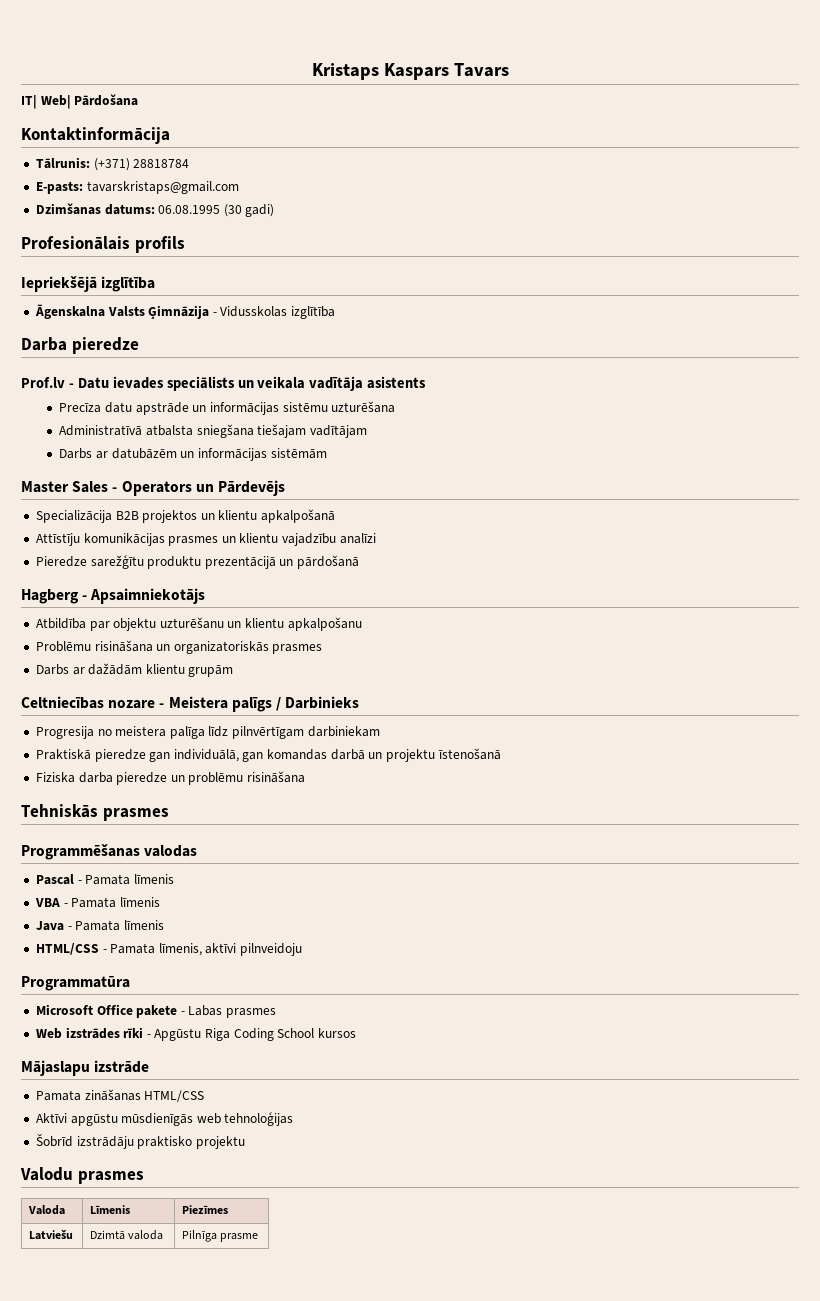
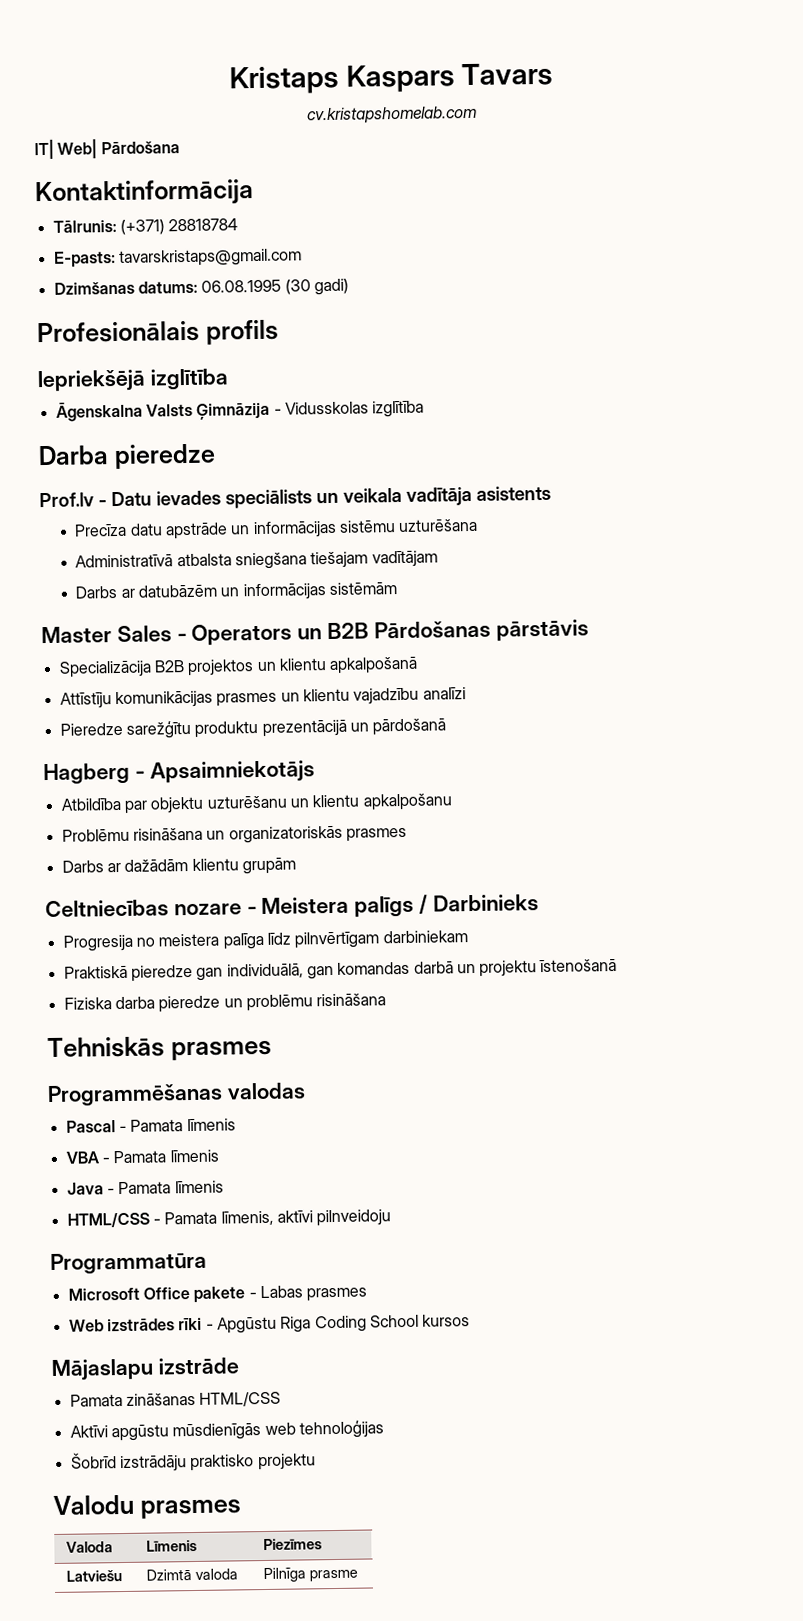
+ cv.kristapshomelab.com
- Master Sales - Operators un Pārdevējs
+ Master Sales - Operators un B2B Pārdošanas pārstāvis

